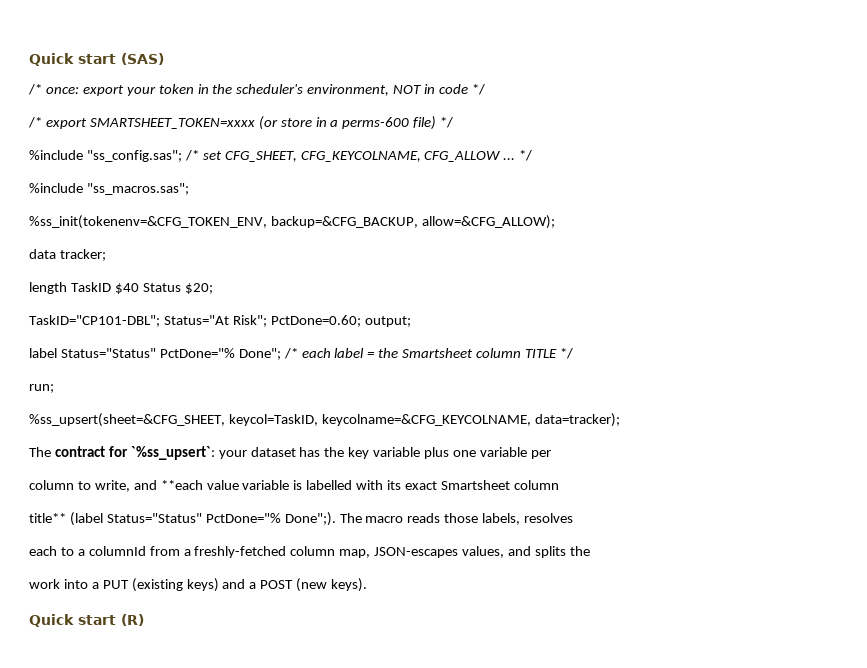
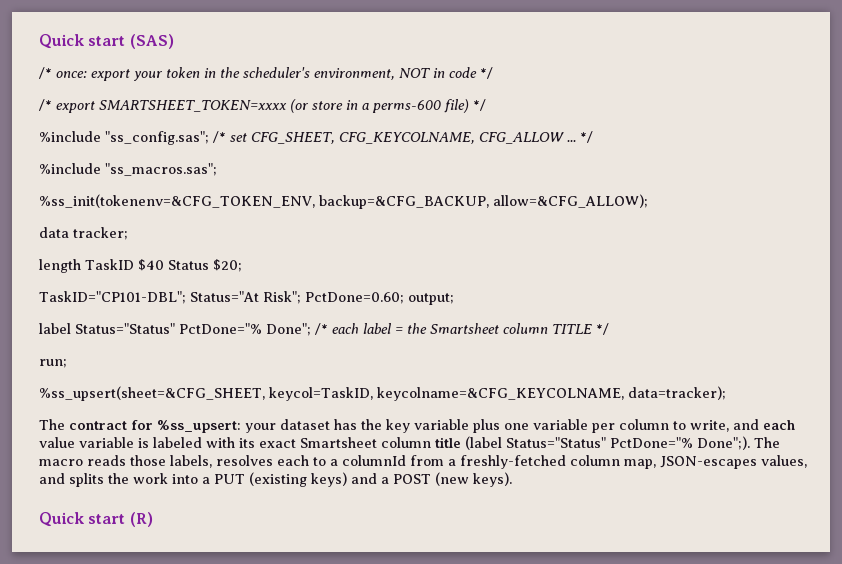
- The contract for `%ss_upsert`: your dataset has the key variable plus one variable per
- column to write, and **each value variable is labelled with its exact Smartsheet column
- title** (label Status="Status" PctDone="% Done";).
+ The contract for %ss_upsert: your dataset has the key variable plus one variable per column to write, and each value variable is labeled with its exact Smartsheet column title (label Status="Status" PctDone="% Done";).
- The macro reads those labels, resolves
- each to a columnId from a freshly-fetched column map, JSON-escapes values, and splits the
- work into a PUT (existing keys) and a POST (new keys).
+ The macro reads those labels, resolves each to a columnId from a freshly-fetched column map, JSON-escapes values, and splits the work into a PUT (existing keys) and a POST (new keys).

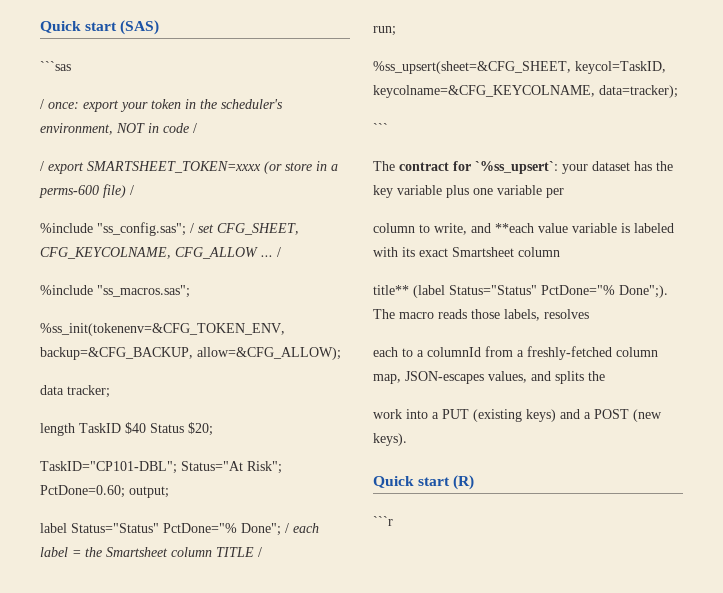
- /* once: export your token in the scheduler's environment, NOT in code */
- /* export SMARTSHEET_TOKEN=xxxx (or store in a perms-600 file) */
+ ```sas
+ / once: export your token in the scheduler's environment, NOT in code /
+ / export SMARTSHEET_TOKEN=xxxx (or store in a perms-600 file) /
- %include "ss_config.sas"; /* set CFG_SHEET, CFG_KEYCOLNAME, CFG_ALLOW ... */
+ %include "ss_config.sas"; / set CFG_SHEET, CFG_KEYCOLNAME, CFG_ALLOW ... /
- label Status="Status" PctDone="% Done"; /* each label = the Smartsheet column TITLE */
+ label Status="Status" PctDone="% Done"; / each label = the Smartsheet column TITLE /
+ ```
- The contract for %ss_upsert: your dataset has the key variable plus one variable per column to write, and each value variable is labeled with its exact Smartsheet column title (label Status="Status" PctDone="% Done";).
+ The contract for `%ss_upsert`: your dataset has the key variable plus one variable per
+ column to write, and **each value variable is labeled with its exact Smartsheet column
+ title** (label Status="Status" PctDone="% Done";).
- The macro reads those labels, resolves each to a columnId from a freshly-fetched column map, JSON-escapes values, and splits the work into a PUT (existing keys) and a POST (new keys).
+ The macro reads those labels, resolves
+ each to a columnId from a freshly-fetched column map, JSON-escapes values, and splits the
+ work into a PUT (existing keys) and a POST (new keys).
+ ```r

